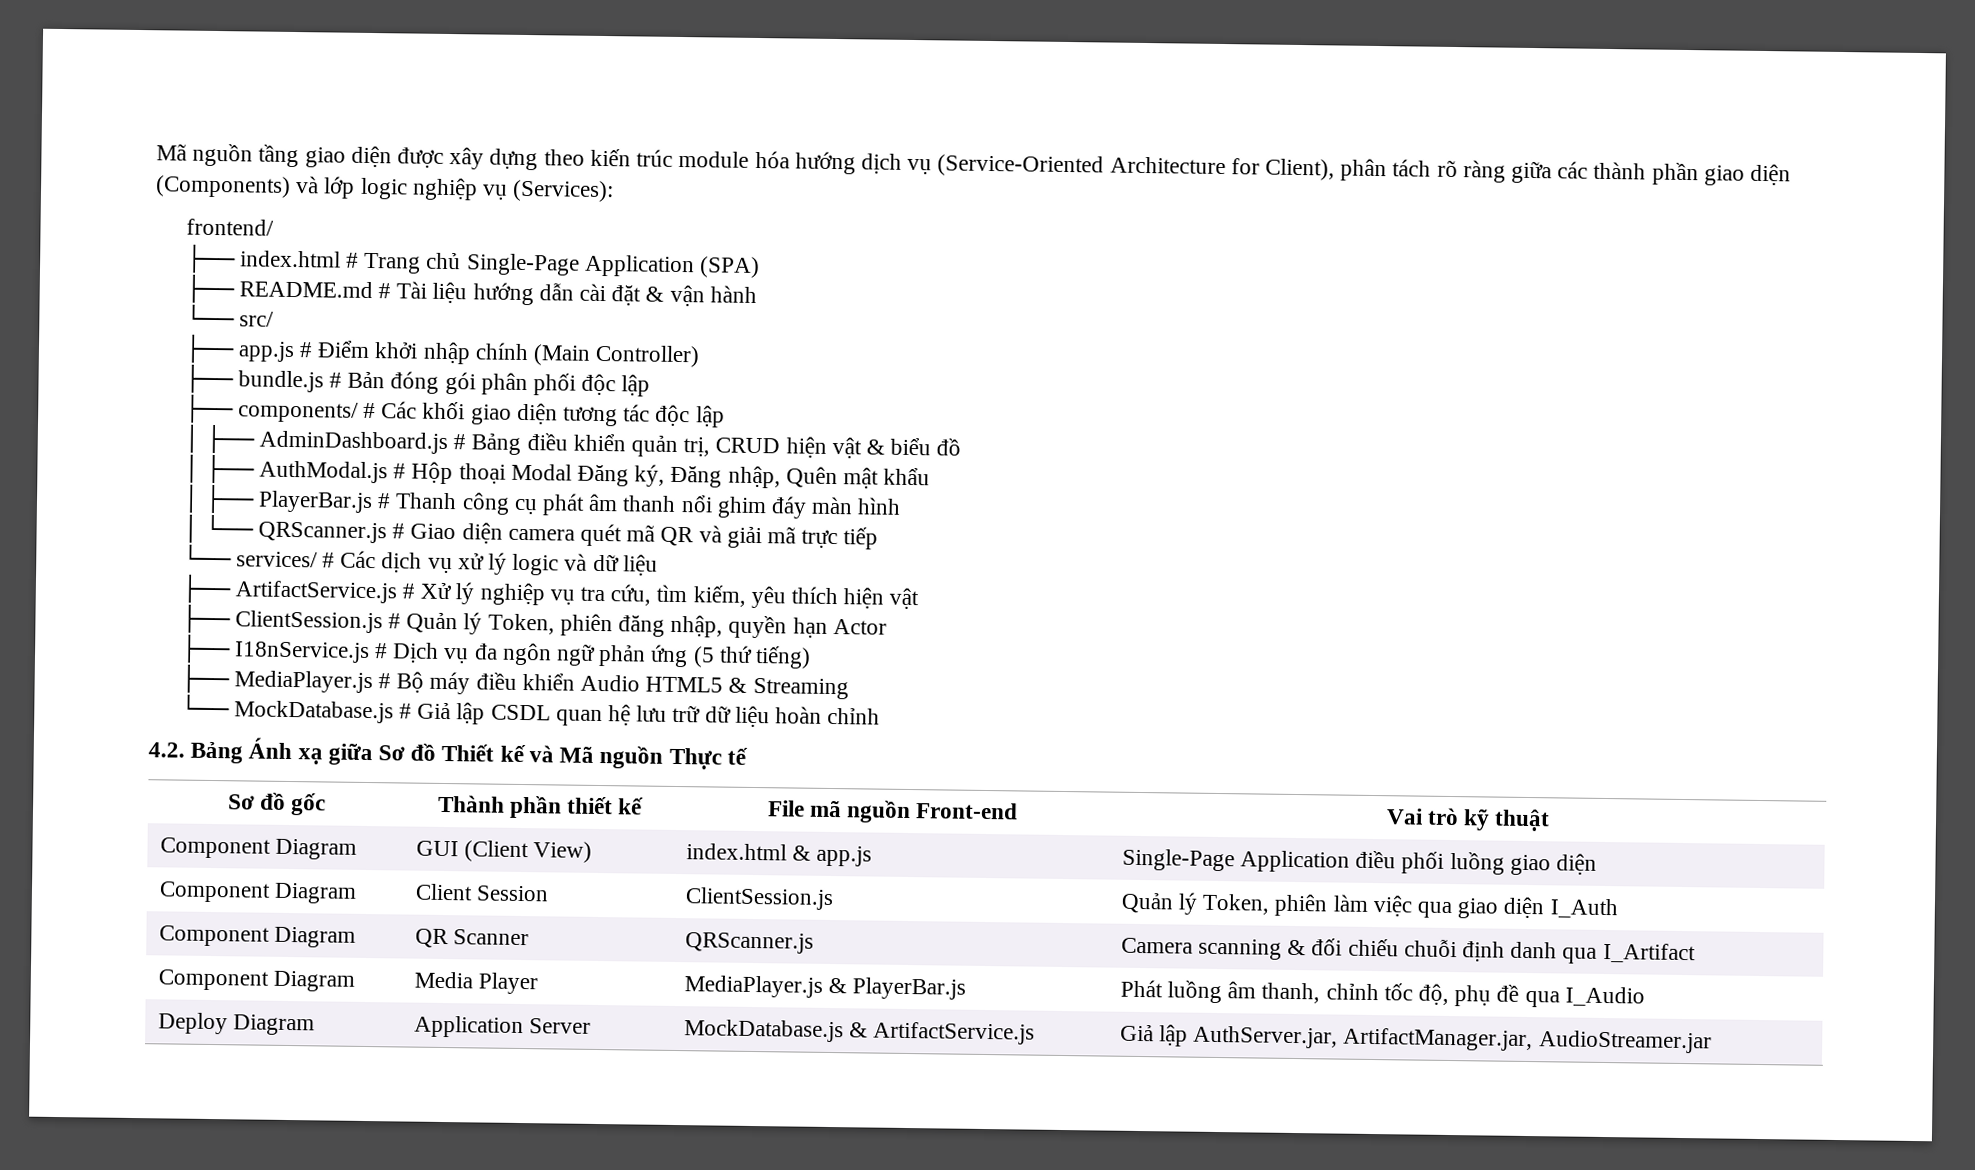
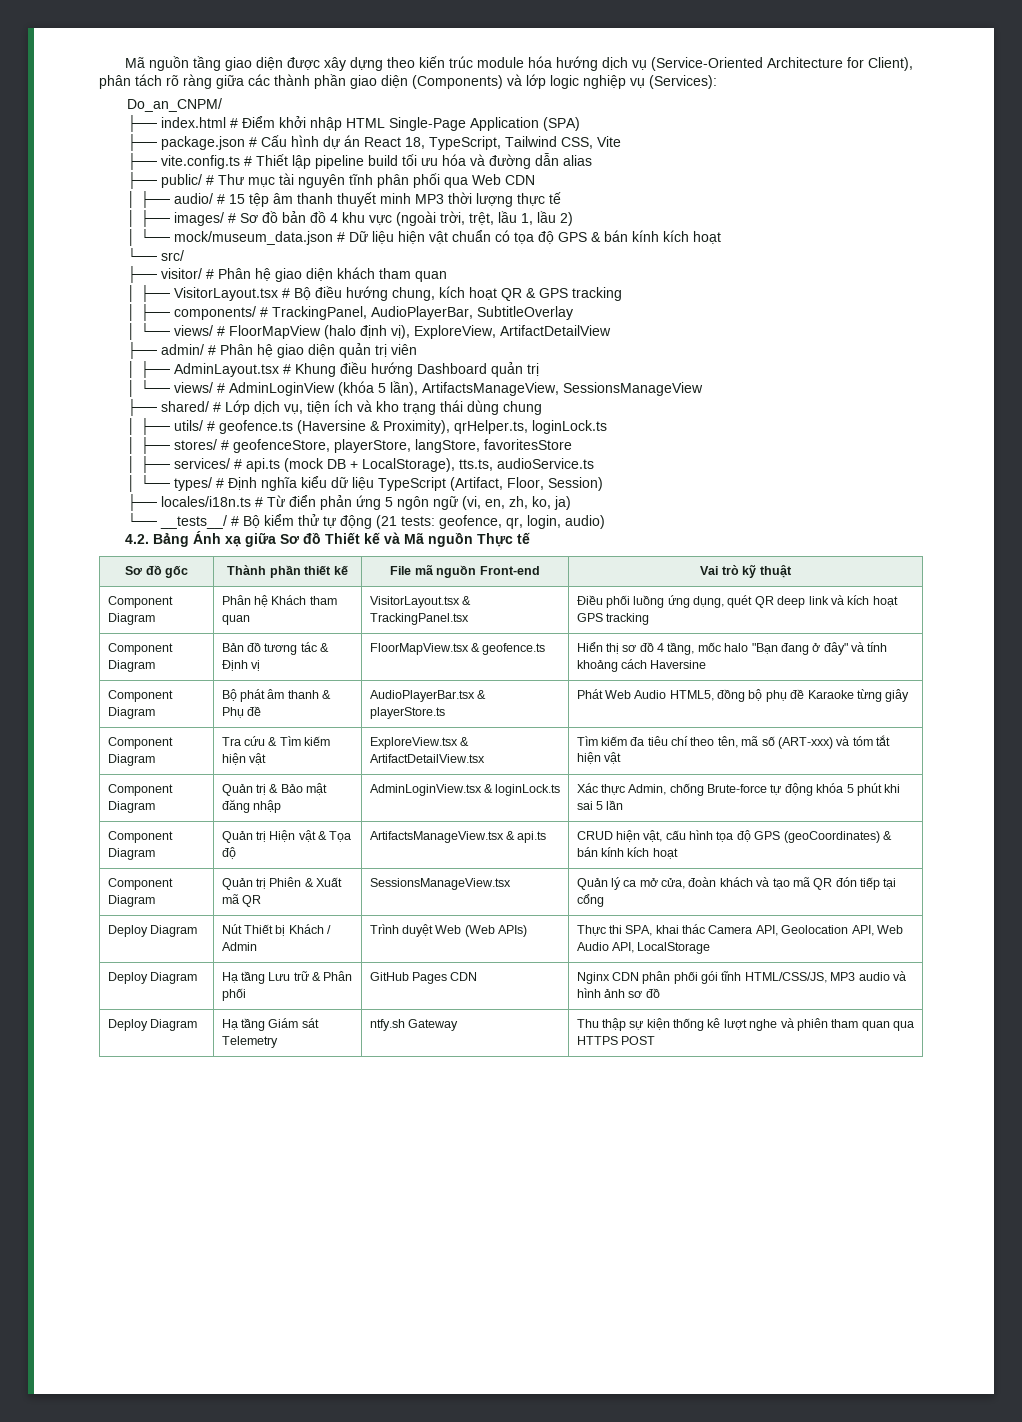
- frontend/
+ Do_an_CNPM/
- ├── index.html # Trang chủ Single-Page Application (SPA)
+ ├── index.html # Điểm khởi nhập HTML Single-Page Application (SPA)
- ├── README.md # Tài liệu hướng dẫn cài đặt & vận hành
+ ├── package.json # Cấu hình dự án React 18, TypeScript, Tailwind CSS, Vite
+ ├── vite.config.ts # Thiết lập pipeline build tối ưu hóa và đường dẫn alias
+ ├── public/ # Thư mục tài nguyên tĩnh phân phối qua Web CDN
+ │ ├── audio/ # 15 tệp âm thanh thuyết minh MP3 thời lượng thực tế
+ │ ├── images/ # Sơ đồ bản đồ 4 khu vực (ngoài trời, trệt, lầu 1, lầu 2)
+ │ └── mock/museum_data.json # Dữ liệu hiện vật chuẩn có tọa độ GPS & bán kính kích hoạt
  └── src/
- ├── app.js # Điểm khởi nhập chính (Main Controller)
- ├── bundle.js # Bản đóng gói phân phối độc lập
- ├── components/ # Các khối giao diện tương tác độc lập
- │ ├── AdminDashboard.js # Bảng điều khiển quản trị, CRUD hiện vật & biểu đồ
- │ ├── AuthModal.js # Hộp thoại Modal Đăng ký, Đăng nhập, Quên mật khẩu
- │ ├── PlayerBar.js # Thanh công cụ phát âm thanh nổi ghim đáy màn hình
- │ └── QRScanner.js # Giao diện camera quét mã QR và giải mã trực tiếp
- └── services/ # Các dịch vụ xử lý logic và dữ liệu
- ├── ArtifactService.js # Xử lý nghiệp vụ tra cứu, tìm kiếm, yêu thích hiện vật
- ├── ClientSession.js # Quản lý Token, phiên đăng nhập, quyền hạn Actor
- ├── I18nService.js # Dịch vụ đa ngôn ngữ phản ứng (5 thứ tiếng)
- ├── MediaPlayer.js # Bộ máy điều khiển Audio HTML5 & Streaming
- └── MockDatabase.js # Giả lập CSDL quan hệ lưu trữ dữ liệu hoàn chỉnh
+ ├── visitor/ # Phân hệ giao diện khách tham quan
+ │ ├── VisitorLayout.tsx # Bộ điều hướng chung, kích hoạt QR & GPS tracking
+ │ ├── components/ # TrackingPanel, AudioPlayerBar, SubtitleOverlay
+ │ └── views/ # FloorMapView (halo định vị), ExploreView, ArtifactDetailView
+ ├── admin/ # Phân hệ giao diện quản trị viên
+ │ ├── AdminLayout.tsx # Khung điều hướng Dashboard quản trị
+ │ └── views/ # AdminLoginView (khóa 5 lần), ArtifactsManageView, SessionsManageView
+ ├── shared/ # Lớp dịch vụ, tiện ích và kho trạng thái dùng chung
+ │ ├── utils/ # geofence.ts (Haversine & Proximity), qrHelper.ts, loginLock.ts
+ │ ├── stores/ # geofenceStore, playerStore, langStore, favoritesStore
+ │ ├── services/ # api.ts (mock DB + LocalStorage), tts.ts, audioService.ts
+ │ └── types/ # Định nghĩa kiểu dữ liệu TypeScript (Artifact, Floor, Session)
+ ├── locales/i18n.ts # Từ điển phản ứng 5 ngôn ngữ (vi, en, zh, ko, ja)
+ └── __tests__/ # Bộ kiểm thử tự động (21 tests: geofence, qr, login, audio)
- Component Diagram | GUI (Client View) | index.html & app.js | Single-Page Application điều phối luồng giao diện
- Component Diagram | Client Session | ClientSession.js | Quản lý Token, phiên làm việc qua giao diện I_Auth
- Component Diagram | QR Scanner | QRScanner.js | Camera scanning & đối chiếu chuỗi định danh qua I_Artifact
- Component Diagram | Media Player | MediaPlayer.js & PlayerBar.js | Phát luồng âm thanh, chỉnh tốc độ, phụ đề qua I_Audio
- Deploy Diagram | Application Server | MockDatabase.js & ArtifactService.js | Giả lập AuthServer.jar, ArtifactManager.jar, AudioStreamer.jar
+ Component Diagram | Phân hệ Khách tham quan | VisitorLayout.tsx & TrackingPanel.tsx | Điều phối luồng ứng dụng, quét QR deep link và kích hoạt GPS tracking
+ Component Diagram | Bản đồ tương tác & Định vị | FloorMapView.tsx & geofence.ts | Hiển thị sơ đồ 4 tầng, mốc halo "Bạn đang ở đây" và tính khoảng cách Haversine
+ Component Diagram | Bộ phát âm thanh & Phụ đề | AudioPlayerBar.tsx & playerStore.ts | Phát Web Audio HTML5, đồng bộ phụ đề Karaoke từng giây
+ Component Diagram | Tra cứu & Tìm kiếm hiện vật | ExploreView.tsx & ArtifactDetailView.tsx | Tìm kiếm đa tiêu chí theo tên, mã số (ART-xxx) và tóm tắt hiện vật
+ Component Diagram | Quản trị & Bảo mật đăng nhập | AdminLoginView.tsx & loginLock.ts | Xác thực Admin, chống Brute-force tự động khóa 5 phút khi sai 5 lần
+ Component Diagram | Quản trị Hiện vật & Tọa độ | ArtifactsManageView.tsx & api.ts | CRUD hiện vật, cấu hình tọa độ GPS (geoCoordinates) & bán kính kích hoạt
+ Component Diagram | Quản trị Phiên & Xuất mã QR | SessionsManageView.tsx | Quản lý ca mở cửa, đoàn khách và tạo mã QR đón tiếp tại cổng
+ Deploy Diagram | Nút Thiết bị Khách / Admin | Trình duyệt Web (Web APIs) | Thực thi SPA, khai thác Camera API, Geolocation API, Web Audio API, LocalStorage
+ Deploy Diagram | Hạ tầng Lưu trữ & Phân phối | GitHub Pages CDN | Nginx CDN phân phối gói tĩnh HTML/CSS/JS, MP3 audio và hình ảnh sơ đồ
+ Deploy Diagram | Hạ tầng Giám sát Telemetry | ntfy.sh Gateway | Thu thập sự kiện thống kê lượt nghe và phiên tham quan qua HTTPS POST

